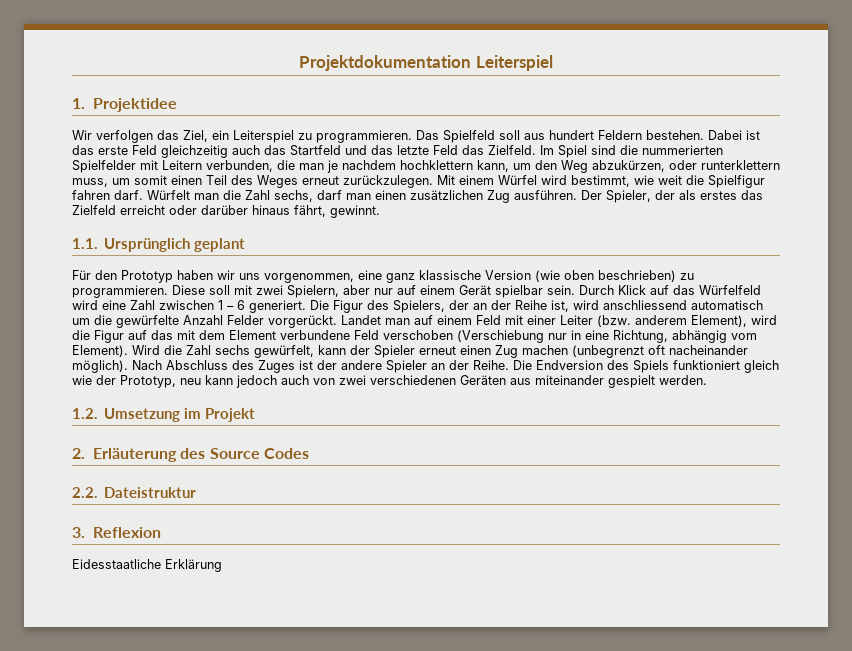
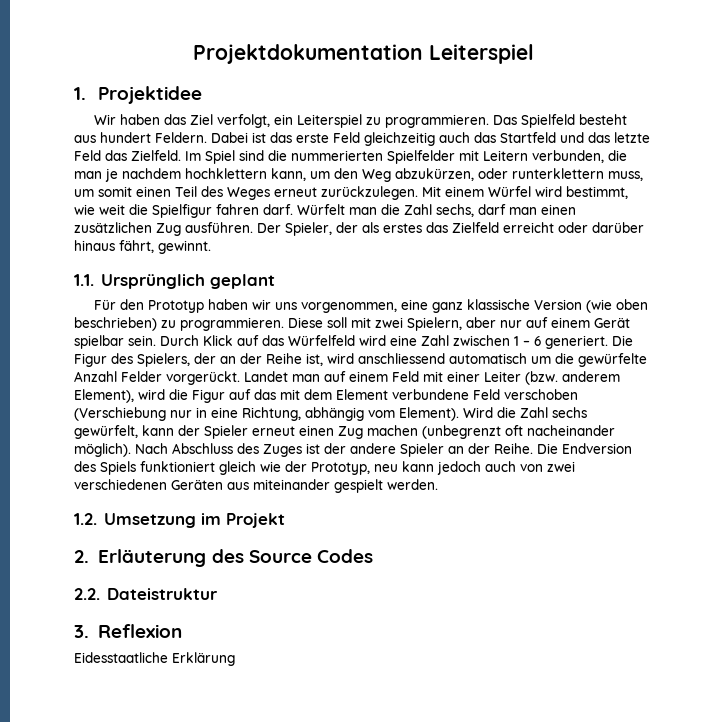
- Wir verfolgen das Ziel, ein Leiterspiel zu programmieren.
+ Wir haben das Ziel verfolgt, ein Leiterspiel zu programmieren.
- Das Spielfeld soll aus hundert Feldern bestehen.
+ Das Spielfeld besteht aus hundert Feldern.

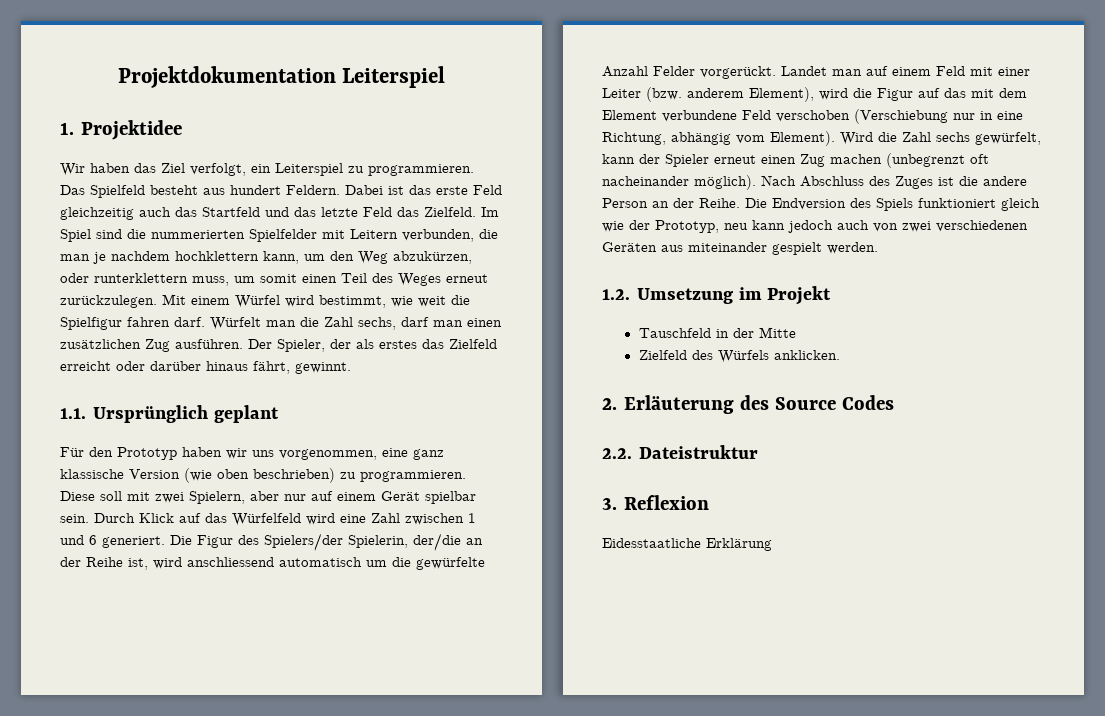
- Durch Klick auf das Würfelfeld wird eine Zahl zwischen 1 – 6 generiert.
+ Durch Klick auf das Würfelfeld wird eine Zahl zwischen 1 und 6 generiert.
- Die Figur des Spielers, der an der Reihe ist, wird anschliessend automatisch um die gewürfelte Anzahl Felder vorgerückt.
+ Die Figur des Spielers/der Spielerin, der/die an der Reihe ist, wird anschliessend automatisch um die gewürfelte Anzahl Felder vorgerückt.
- Nach Abschluss des Zuges ist der andere Spieler an der Reihe.
+ Nach Abschluss des Zuges ist die andere Person an der Reihe.
+ Tauschfeld in der Mitte
+ Zielfeld des Würfels anklicken.

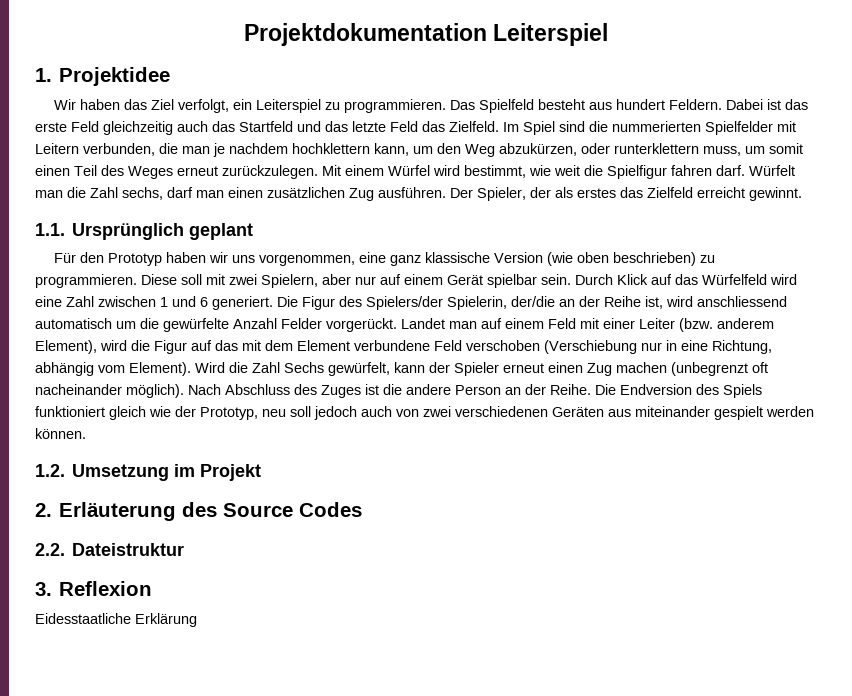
- Der Spieler, der als erstes das Zielfeld erreicht oder darüber hinaus fährt, gewinnt.
+ Der Spieler, der als erstes das Zielfeld erreicht gewinnt.
- Wird die Zahl sechs gewürfelt, kann der Spieler erneut einen Zug machen (unbegrenzt oft nacheinander möglich).
+ Wird die Zahl Sechs gewürfelt, kann der Spieler erneut einen Zug machen (unbegrenzt oft nacheinander möglich).
- Die Endversion des Spiels funktioniert gleich wie der Prototyp, neu kann jedoch auch von zwei verschiedenen Geräten aus miteinander gespielt werden.
+ Die Endversion des Spiels funktioniert gleich wie der Prototyp, neu soll jedoch auch von zwei verschiedenen Geräten aus miteinander gespielt werden können.
- Tauschfeld in der Mitte
- Zielfeld des Würfels anklicken.

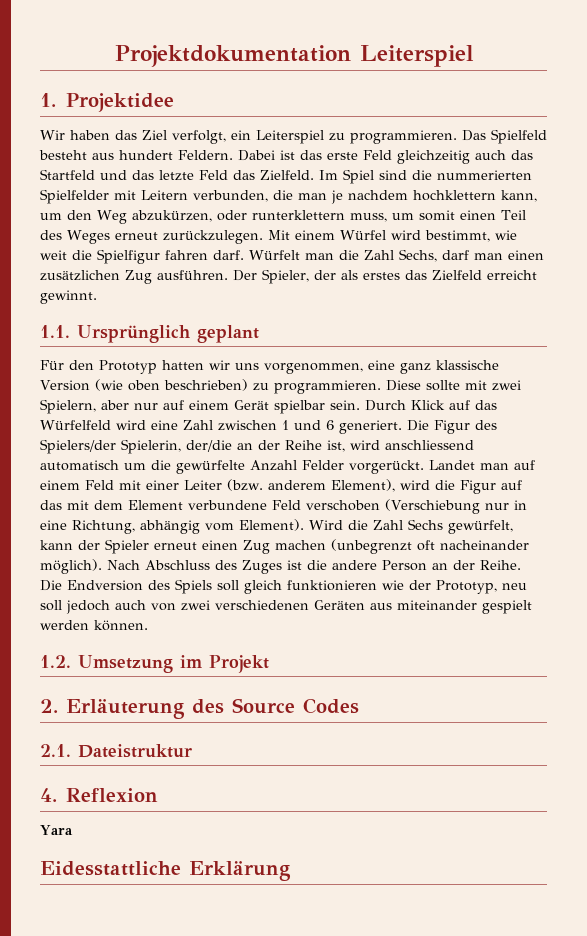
- Würfelt man die Zahl sechs, darf man einen zusätzlichen Zug ausführen.
+ Würfelt man die Zahl Sechs, darf man einen zusätzlichen Zug ausführen.
- Für den Prototyp haben wir uns vorgenommen, eine ganz klassische Version (wie oben beschrieben) zu programmieren.
+ Für den Prototyp hatten wir uns vorgenommen, eine ganz klassische Version (wie oben beschrieben) zu programmieren.
- Diese soll mit zwei Spielern, aber nur auf einem Gerät spielbar sein.
+ Diese sollte mit zwei Spielern, aber nur auf einem Gerät spielbar sein.
- Die Endversion des Spiels funktioniert gleich wie der Prototyp, neu soll jedoch auch von zwei verschiedenen Geräten aus miteinander gespielt werden können.
+ Die Endversion des Spiels soll gleich funktionieren wie der Prototyp, neu soll jedoch auch von zwei verschiedenen Geräten aus miteinander gespielt werden können.
- 2.2. Dateistruktur
+ 2.1. Dateistruktur
- 3. Reflexion
+ 4. Reflexion
- Eidesstaatliche Erklärung
+ Yara
+ Eidesstattliche Erklärung

